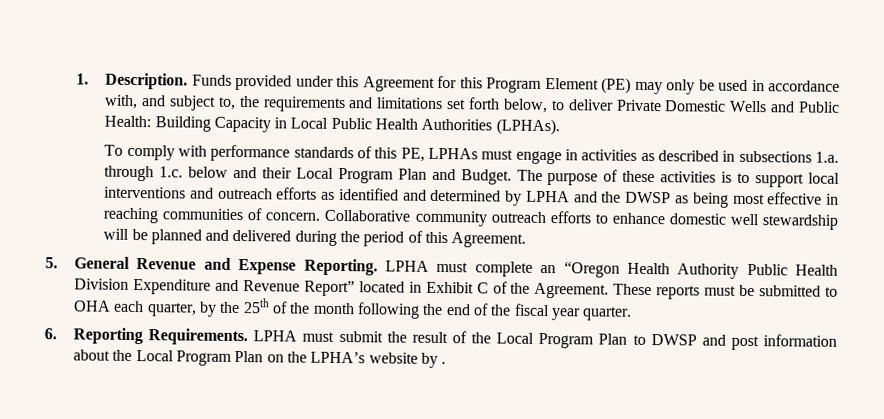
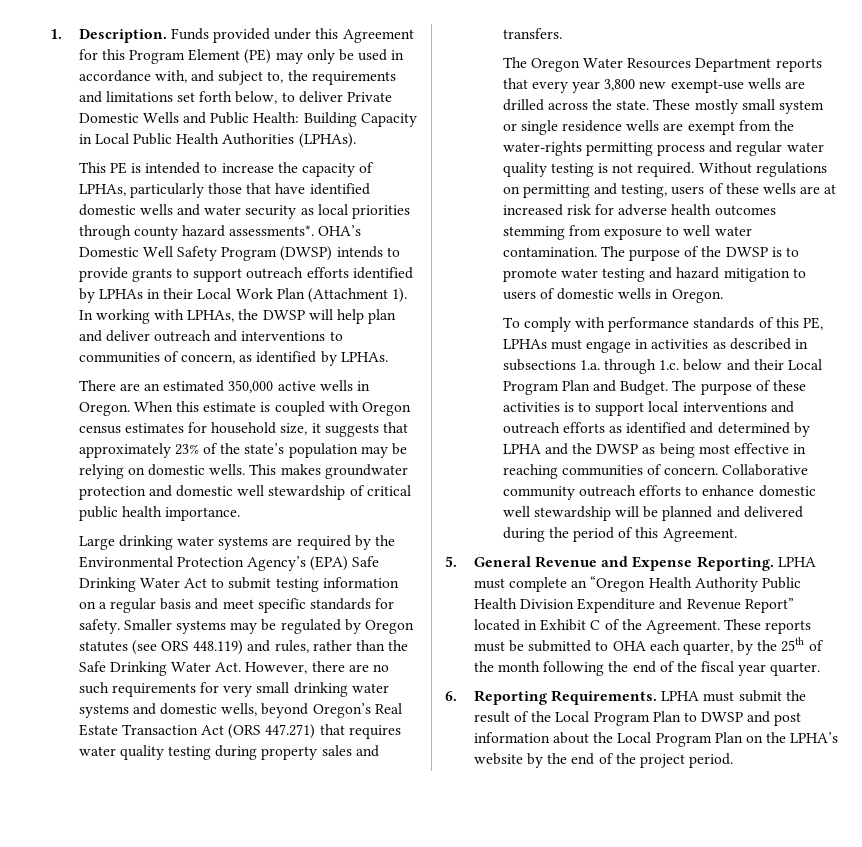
+ This PE is intended to increase the capacity of LPHAs, particularly those that have identified domestic wells and water security as local priorities through county hazard assessments*. OHA’s Domestic Well Safety Program (DWSP) intends to provide grants to support outreach efforts identified by LPHAs in their Local Work Plan (Attachment 1). In working with LPHAs, the DWSP will help plan and deliver outreach and interventions to communities of concern, as identified by LPHAs.
+ There are an estimated 350,000 active wells in Oregon. When this estimate is coupled with Oregon census estimates for household size, it suggests that approximately 23% of the state’s population may be relying on domestic wells. This makes groundwater protection and domestic well stewardship of critical public health importance.
+ Large drinking water systems are required by the Environmental Protection Agency’s (EPA) Safe Drinking Water Act to submit testing information on a regular basis and meet specific standards for safety. Smaller systems may be regulated by Oregon statutes (see ORS 448.119) and rules, rather than the Safe Drinking Water Act. However, there are no such requirements for very small drinking water systems and domestic wells, beyond Oregon’s Real Estate Transaction Act (ORS 447.271) that requires water quality testing during property sales and transfers.
+ The Oregon Water Resources Department reports that every year 3,800 new exempt-use wells are drilled across the state. These mostly small system or single residence wells are exempt from the water-rights permitting process and regular water quality testing is not required. Without regulations on permitting and testing, users of these wells are at increased risk for adverse health outcomes stemming from exposure to well water contamination. The purpose of the DWSP is to promote water testing and hazard mitigation to users of domestic wells in Oregon.
- LPHA must submit the result of the Local Program Plan to DWSP and post information about the Local Program Plan on the LPHA’s website by .
+ LPHA must submit the result of the Local Program Plan to DWSP and post information about the Local Program Plan on the LPHA’s website by the end of the project period.

